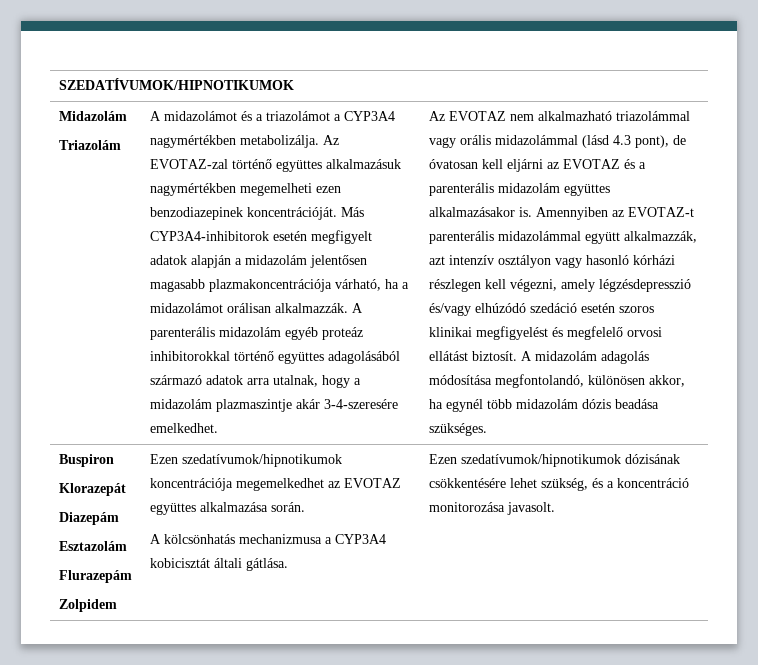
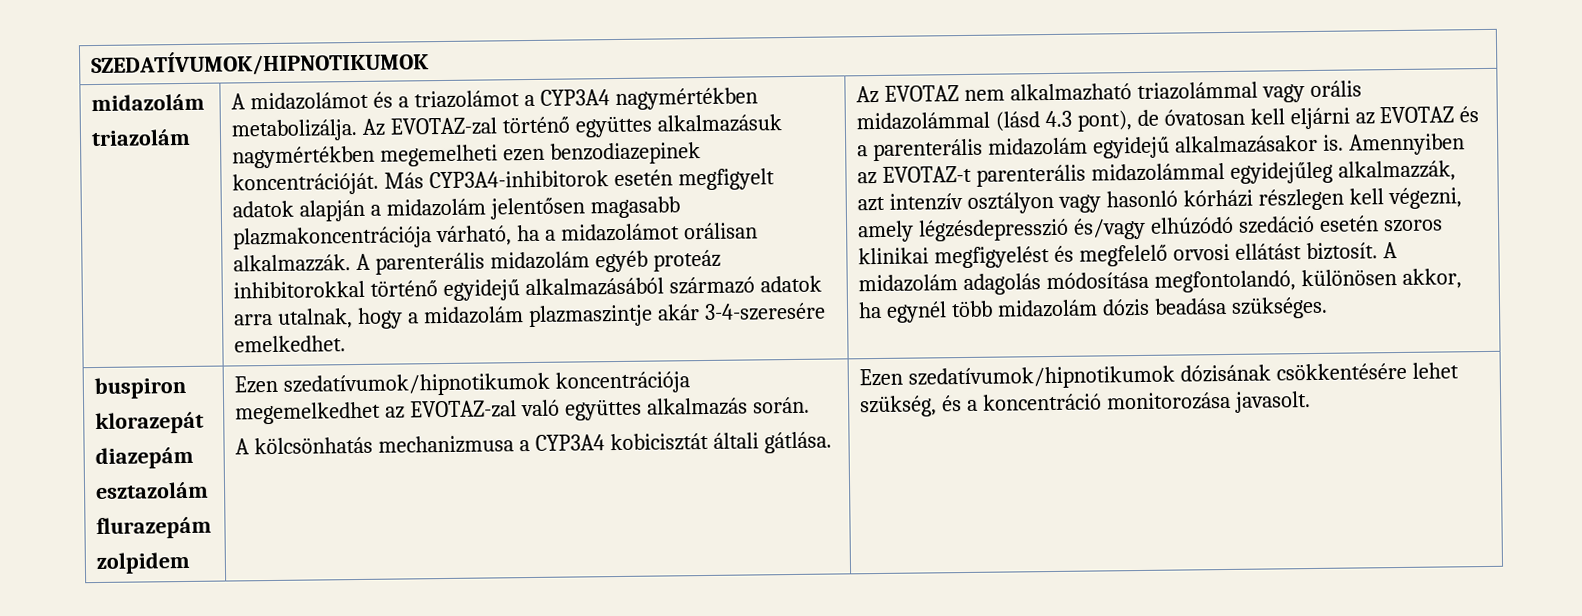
  SZEDATÍVUMOK/HIPNOTIKUMOK
- Midazolám
- Triazolám
+ midazolám
+ triazolám
- A parenterális midazolám egyéb proteáz inhibitorokkal történő együttes adagolásából származó adatok arra utalnak, hogy a midazolám plazmaszintje akár 3-4-szeresére emelkedhet.
+ A parenterális midazolám egyéb proteáz inhibitorokkal történő egyidejű alkalmazásából származó adatok arra utalnak, hogy a midazolám plazmaszintje akár 3-4-szeresére emelkedhet.
- Az EVOTAZ nem alkalmazható triazolámmal vagy orális midazolámmal (lásd 4.3 pont), de óvatosan kell eljárni az EVOTAZ és a parenterális midazolám együttes alkalmazásakor is.
+ Az EVOTAZ nem alkalmazható triazolámmal vagy orális midazolámmal (lásd 4.3 pont), de óvatosan kell eljárni az EVOTAZ és a parenterális midazolám egyidejű alkalmazásakor is.
- Amennyiben az EVOTAZ-t parenterális midazolámmal együtt alkalmazzák, azt intenzív osztályon vagy hasonló kórházi részlegen kell végezni, amely légzésdepresszió és/vagy elhúzódó szedáció esetén szoros klinikai megfigyelést és megfelelő orvosi ellátást biztosít.
+ Amennyiben az EVOTAZ-t parenterális midazolámmal egyidejűleg alkalmazzák, azt intenzív osztályon vagy hasonló kórházi részlegen kell végezni, amely légzésdepresszió és/vagy elhúzódó szedáció esetén szoros klinikai megfigyelést és megfelelő orvosi ellátást biztosít.
- Buspiron
- Klorazepát
- Diazepám
- Esztazolám
- Flurazepám
- Zolpidem | Ezen szedatívumok/hipnotikumok koncentrációja megemelkedhet az EVOTAZ együttes alkalmazása során.
+ buspiron
+ klorazepát
+ diazepám
+ esztazolám
+ flurazepám
+ zolpidem | Ezen szedatívumok/hipnotikumok koncentrációja megemelkedhet az EVOTAZ-zal való együttes alkalmazás során.

